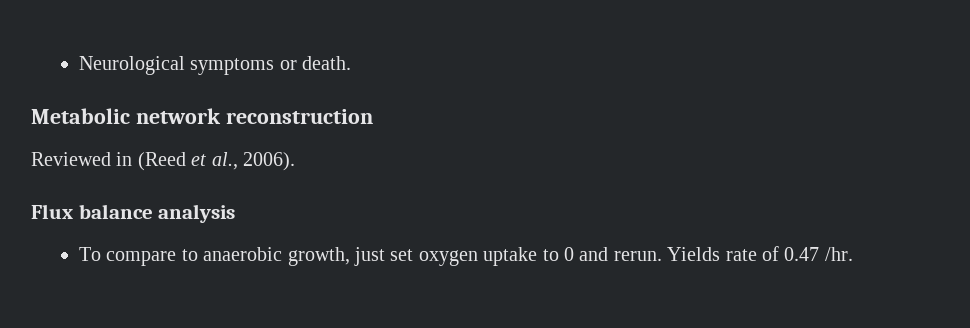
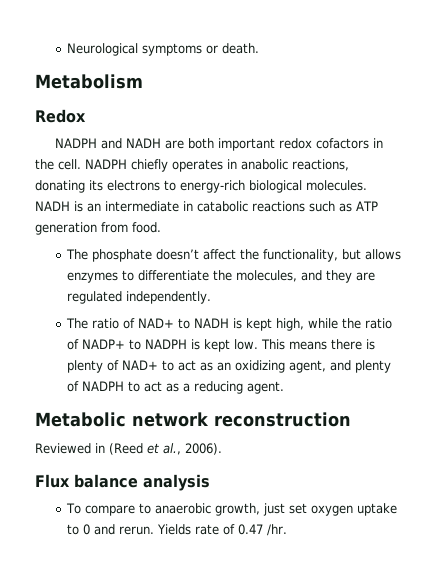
+ Metabolism
+ Redox
+ NADPH and NADH are both important redox cofactors in the cell. NADPH chiefly operates in anabolic reactions, donating its electrons to energy-rich biological molecules. NADH is an intermediate in catabolic reactions such as ATP generation from food.
+ The phosphate doesn’t affect the functionality, but allows enzymes to differentiate the molecules, and they are regulated independently.
+ The ratio of NAD+ to NADH is kept high, while the ratio of NADP+ to NADPH is kept low. This means there is plenty of NAD+ to act as an oxidizing agent, and plenty of NADPH to act as a reducing agent.

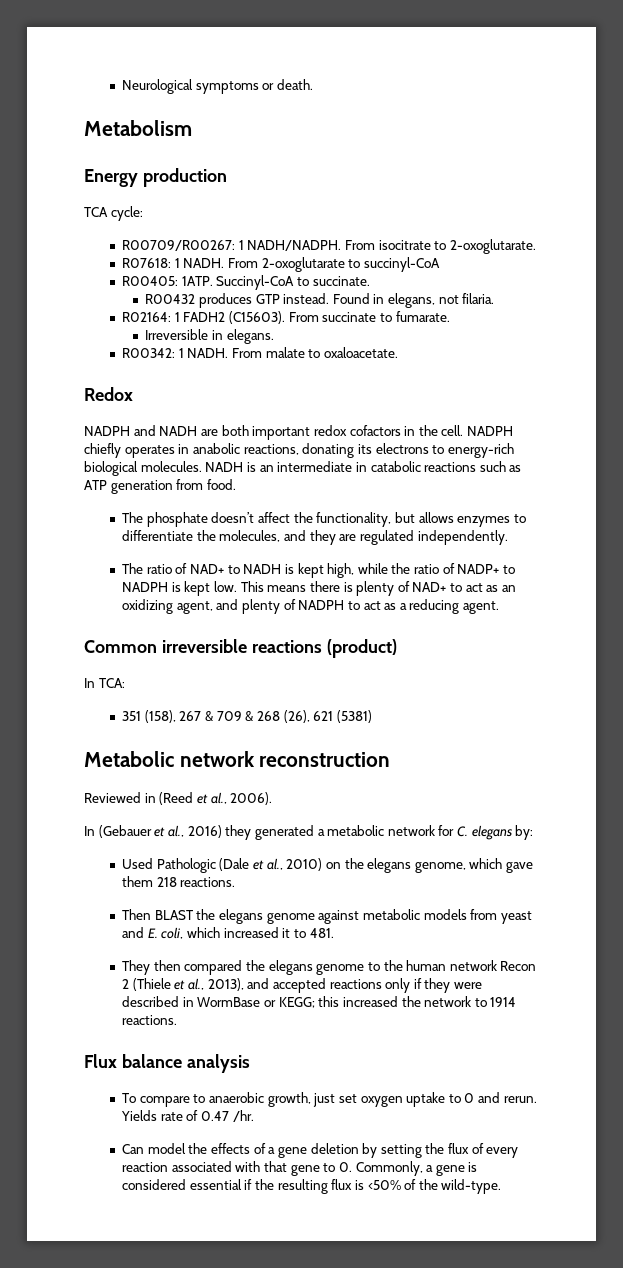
+ Energy production
+ TCA cycle:
+ R00709/R00267: 1 NADH/NADPH. From isocitrate to 2-oxoglutarate.
+ R07618: 1 NADH. From 2-oxoglutarate to succinyl-CoA
+ R00405: 1ATP. Succinyl-CoA to succinate.
+ R00432 produces GTP instead. Found in elegans, not filaria.
+ R02164: 1 FADH2 (C15603). From succinate to fumarate.
+ Irreversible in elegans.
+ R00342: 1 NADH. From malate to oxaloacetate.
+ Common irreversible reactions (product)
+ In TCA:
+ 351 (158), 267 & 709 & 268 (26), 621 (5381)
+ In (Gebauer et al., 2016) they generated a metabolic network for C. elegans by:
+ Used Pathologic (Dale et al., 2010) on the elegans genome, which gave them 218 reactions.
+ Then BLAST the elegans genome against metabolic models from yeast and E. coli, which increased it to 481.
+ They then compared the elegans genome to the human network Recon 2 (Thiele et al., 2013), and accepted reactions only if they were described in WormBase or KEGG; this increased the network to 1914 reactions.
+ Can model the effects of a gene deletion by setting the flux of every reaction associated with that gene to 0. Commonly, a gene is considered essential if the resulting flux is <50% of the wild-type.

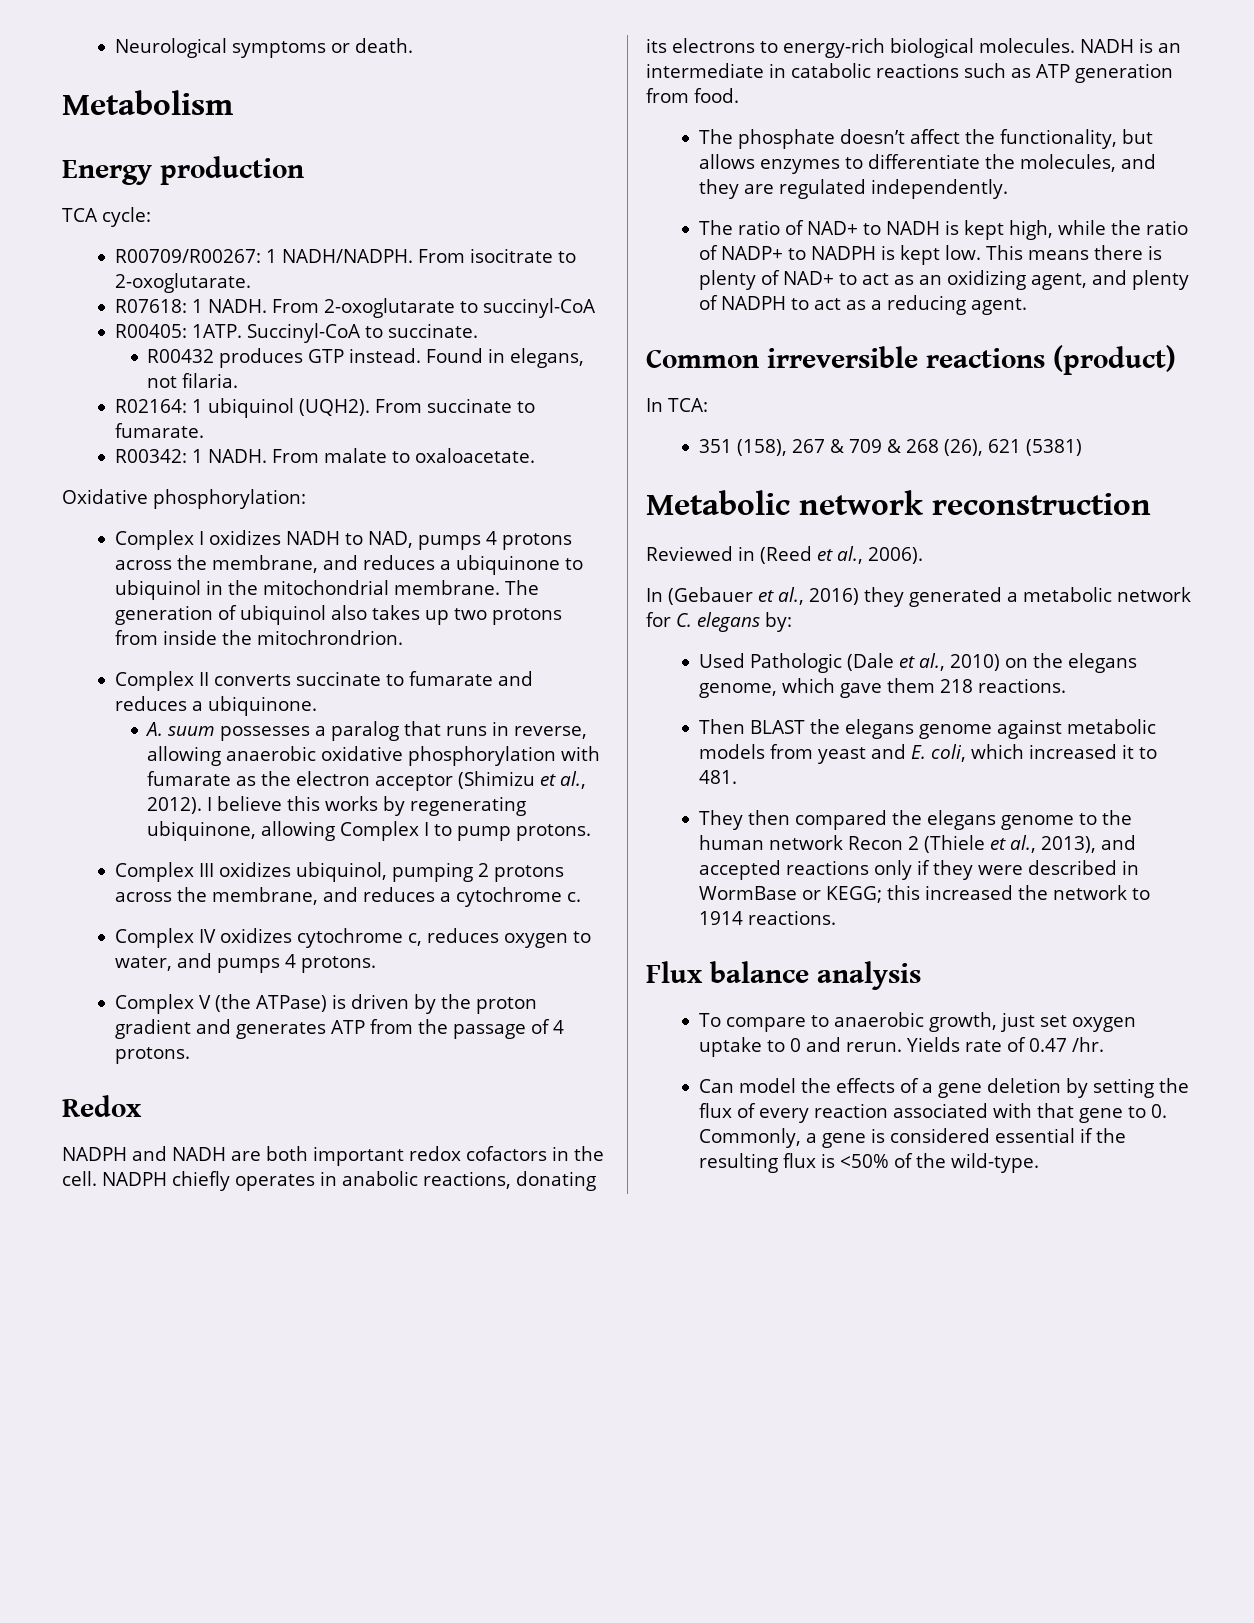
- R02164: 1 FADH2 (C15603).
+ R02164: 1 ubiquinol (UQH2).
- Irreversible in elegans.
+ Oxidative phosphorylation:
+ Complex I oxidizes NADH to NAD, pumps 4 protons across the membrane, and reduces a ubiquinone to ubiquinol in the mitochondrial membrane. The generation of ubiquinol also takes up two protons from inside the mitochrondrion.
+ Complex II converts succinate to fumarate and reduces a ubiquinone.
+ A. suum possesses a paralog that runs in reverse, allowing anaerobic oxidative phosphorylation with fumarate as the electron acceptor (Shimizu et al., 2012). I believe this works by regenerating ubiquinone, allowing Complex I to pump protons.
+ Complex III oxidizes ubiquinol, pumping 2 protons across the membrane, and reduces a cytochrome c.
+ Complex IV oxidizes cytochrome c, reduces oxygen to water, and pumps 4 protons.
+ Complex V (the ATPase) is driven by the proton gradient and generates ATP from the passage of 4 protons.

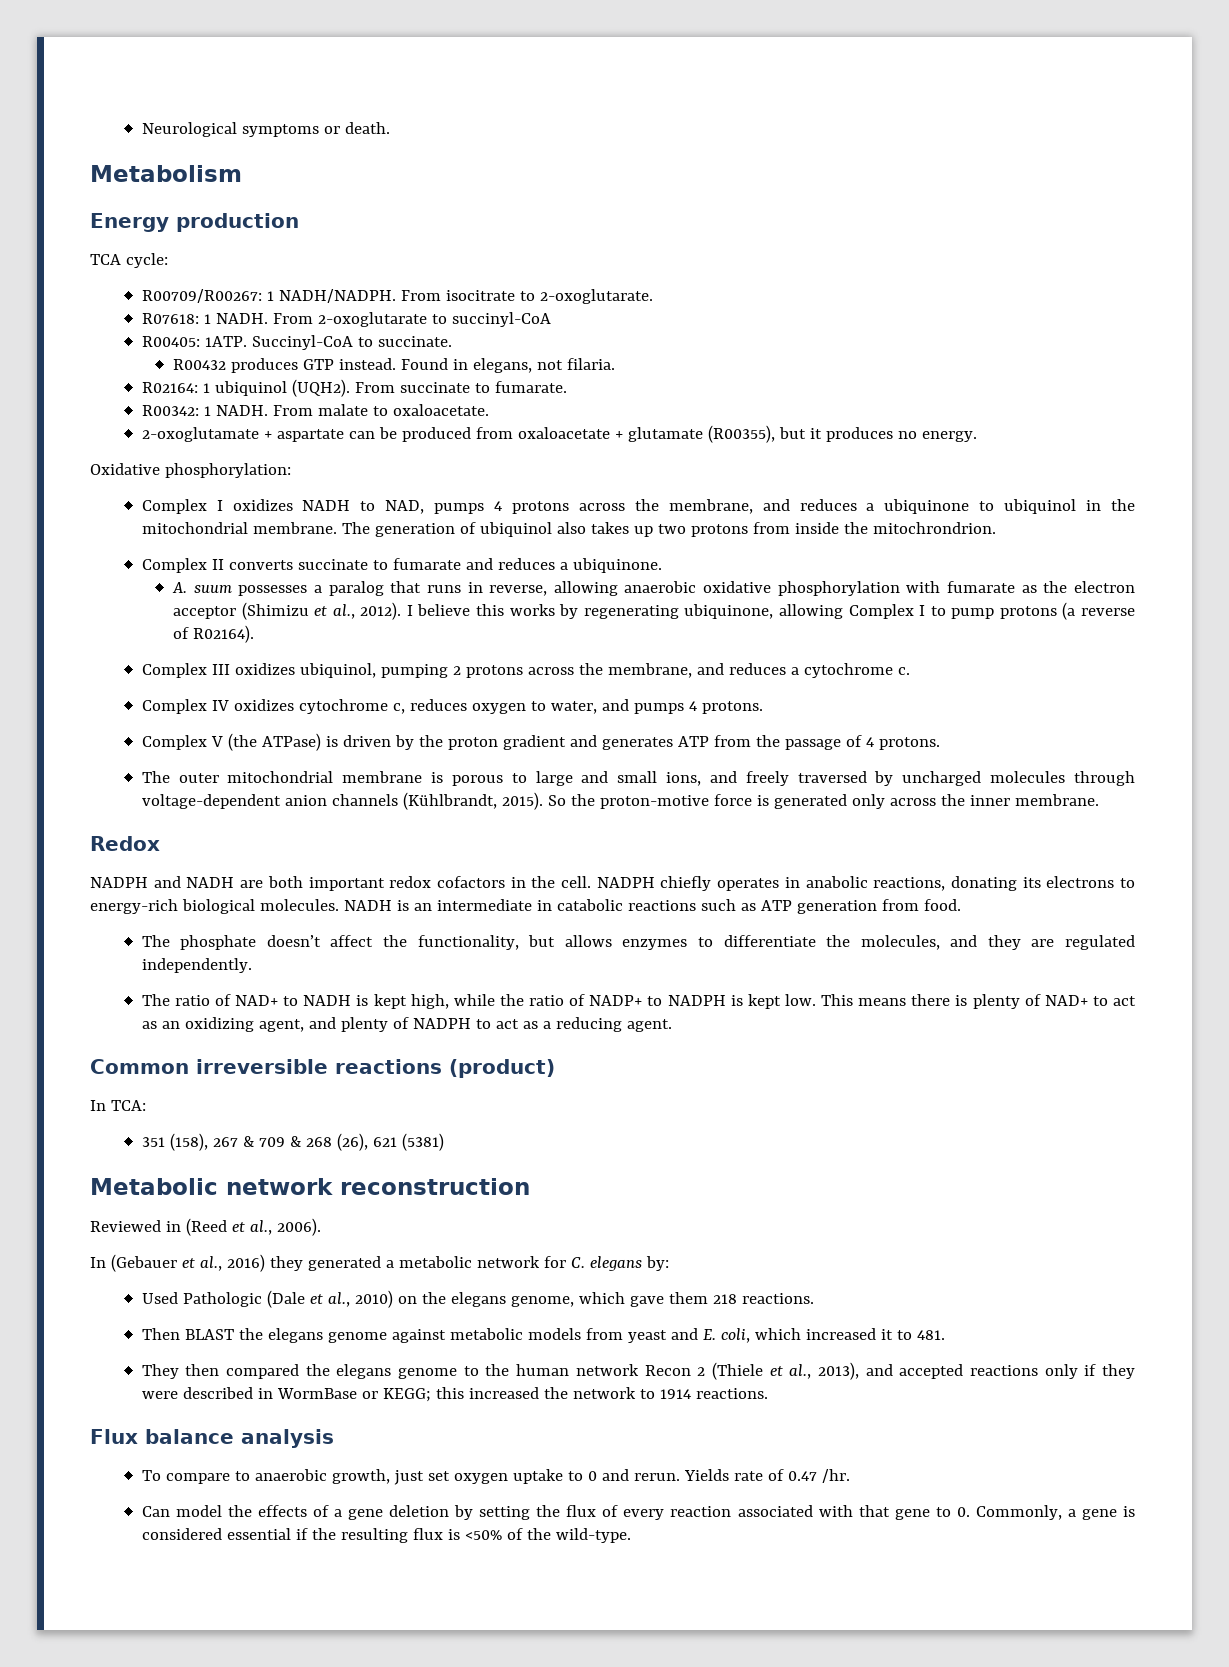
+ 2-oxoglutamate + aspartate can be produced from oxaloacetate + glutamate (R00355), but it produces no energy.
- I believe this works by regenerating ubiquinone, allowing Complex I to pump protons.
+ I believe this works by regenerating ubiquinone, allowing Complex I to pump protons (a reverse of R02164).
+ The outer mitochondrial membrane is porous to large and small ions, and freely traversed by uncharged molecules through voltage-dependent anion channels (Kühlbrandt, 2015). So the proton-motive force is generated only across the inner membrane.

